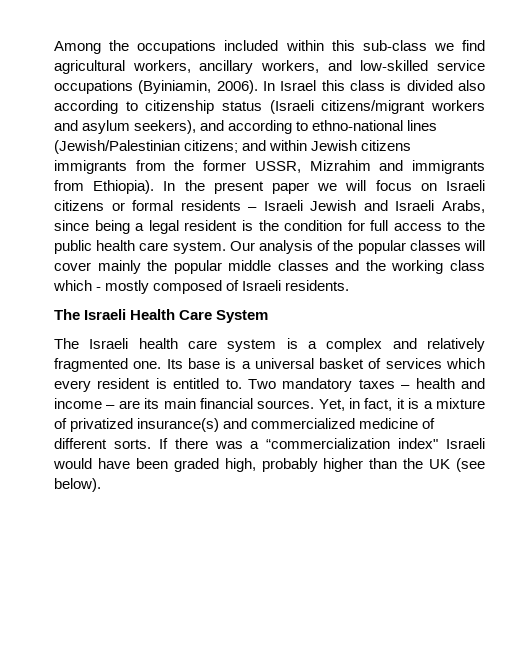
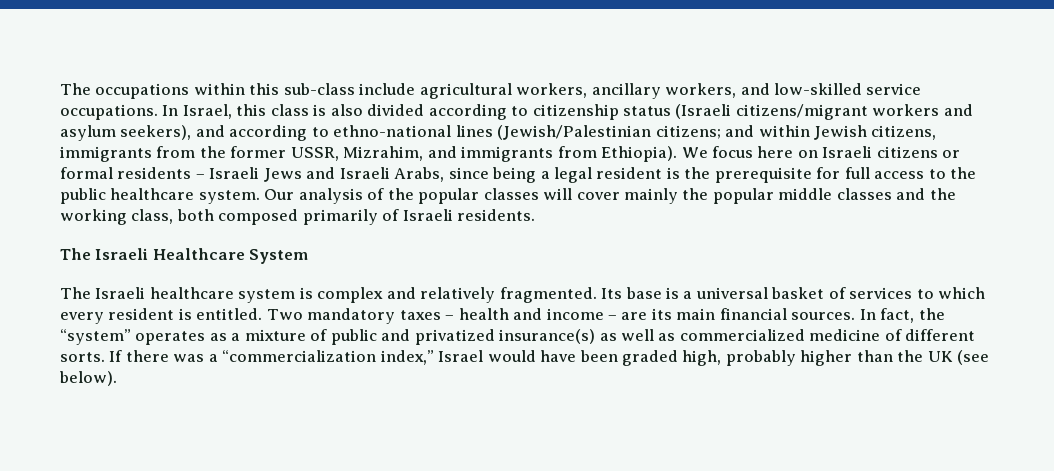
- Among the occupations included within this sub-class we find agricultural workers, ancillary workers, and low-skilled service occupations (Byiniamin, 2006). In Israel this class is divided also according to citizenship status (Israeli citizens/migrant workers and asylum seekers), and according to ethno-national lines (Jewish/Palestinian citizens; and within Jewish citizens immigrants from the former USSR, Mizrahim and immigrants from Ethiopia).
+ The occupations within this sub-class include agricultural workers, ancillary workers, and low-skilled service occupations. In Israel, this class is also divided according to citizenship status (Israeli citizens/migrant workers and asylum seekers), and according to ethno-national lines (Jewish/Palestinian citizens; and within Jewish citizens, immigrants from the former USSR, Mizrahim, and immigrants from Ethiopia).
- In the present paper we will focus on Israeli citizens or formal residents – Israeli Jewish and Israeli Arabs, since being a legal resident is the condition for full access to the public health care system.
+ We focus here on Israeli citizens or formal residents – Israeli Jews and Israeli Arabs, since being a legal resident is the prerequisite for full access to the public healthcare system.
- Our analysis of the popular classes will cover mainly the popular middle classes and the working class which - mostly composed of Israeli residents.
+ Our analysis of the popular classes will cover mainly the popular middle classes and the working class, both composed primarily of Israeli residents.
- The Israeli Health Care System
+ The Israeli Healthcare System
- The Israeli health care system is a complex and relatively fragmented one.
+ The Israeli healthcare system is complex and relatively fragmented.
- Its base is a universal basket of services which every resident is entitled to.
+ Its base is a universal basket of services to which every resident is entitled.
- Yet, in fact, it is a mixture of privatized insurance(s) and commercialized medicine of different sorts.
+ In fact, the “system” operates as a mixture of public and privatized insurance(s) as well as commercialized medicine of different sorts.
- If there was a “commercialization index" Israeli would have been graded high, probably higher than the UK (see below).
+ If there was a “commercialization index,” Israel would have been graded high, probably higher than the UK (see below).

